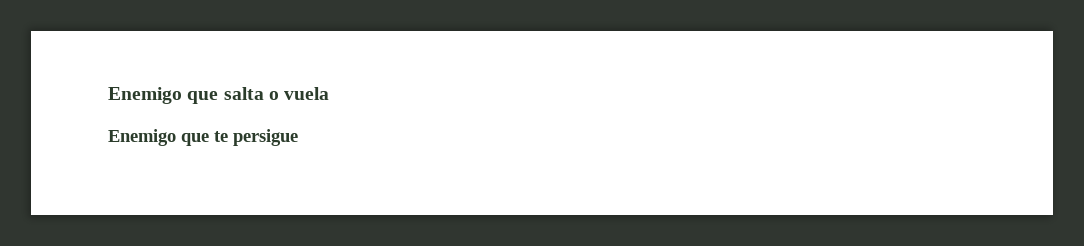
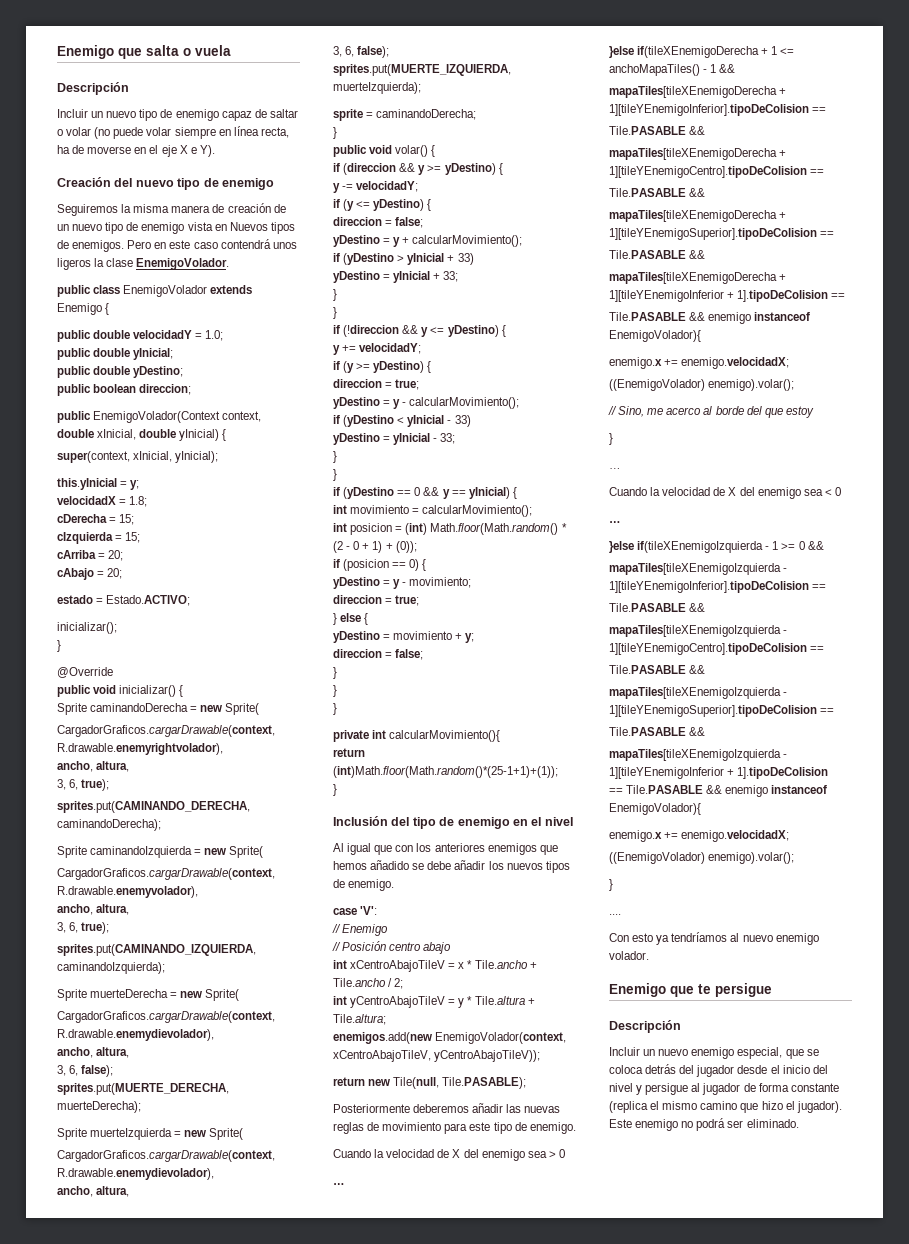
  Enemigo que salta o vuela
+ Descripción
+ Incluir un nuevo tipo de enemigo capaz de saltar o volar (no puede volar siempre en línea recta, ha de moverse en el eje X e Y).
+ Creación del nuevo tipo de enemigo
+ Seguiremos la misma manera de creación de un nuevo tipo de enemigo vista en Nuevos tipos de enemigos. Pero en este caso contendrá unos ligeros la clase EnemigoVolador.
+ public class EnemigoVolador extends Enemigo {
+ public double velocidadY = 1.0;
+ public double yInicial;
+ public double yDestino;
+ public boolean direccion;
+ public EnemigoVolador(Context context, double xInicial, double yInicial) {
+ super(context, xInicial, yInicial);
+ this.yInicial = y;
+ velocidadX = 1.8;
+ cDerecha = 15;
+ cIzquierda = 15;
+ cArriba = 20;
+ cAbajo = 20;
+ estado = Estado.ACTIVO;
+ inicializar();
+ }
+ @Override
+ public void inicializar() {
+ Sprite caminandoDerecha = new Sprite(
+ CargadorGraficos.cargarDrawable(context, R.drawable.enemyrightvolador),
+ ancho, altura,
+ 3, 6, true);
+ sprites.put(CAMINANDO_DERECHA, caminandoDerecha);
+ Sprite caminandoIzquierda = new Sprite(
+ CargadorGraficos.cargarDrawable(context, R.drawable.enemyvolador),
+ ancho, altura,
+ 3, 6, true);
+ sprites.put(CAMINANDO_IZQUIERDA, caminandoIzquierda);
+ Sprite muerteDerecha = new Sprite(
+ CargadorGraficos.cargarDrawable(context, R.drawable.enemydievolador),
+ ancho, altura,
+ 3, 6, false);
+ sprites.put(MUERTE_DERECHA, muerteDerecha);
+ Sprite muerteIzquierda = new Sprite(
+ CargadorGraficos.cargarDrawable(context, R.drawable.enemydievolador),
+ ancho, altura,
+ 3, 6, false);
+ sprites.put(MUERTE_IZQUIERDA, muerteIzquierda);
+ sprite = caminandoDerecha;
+ }
+ public void volar() {
+ if (direccion && y >= yDestino) {
+ y -= velocidadY;
+ if (y <= yDestino) {
+ direccion = false;
+ yDestino = y + calcularMovimiento();
+ if (yDestino > yInicial + 33)
+ yDestino = yInicial + 33;
+ }
+ }
+ if (!direccion && y <= yDestino) {
+ y += velocidadY;
+ if (y >= yDestino) {
+ direccion = true;
+ yDestino = y - calcularMovimiento();
+ if (yDestino < yInicial - 33)
+ yDestino = yInicial - 33;
+ }
+ }
+ if (yDestino == 0 && y == yInicial) {
+ int movimiento = calcularMovimiento();
+ int posicion = (int) Math.floor(Math.random() * (2 - 0 + 1) + (0));
+ if (posicion == 0) {
+ yDestino = y - movimiento;
+ direccion = true;
+ } else {
+ yDestino = movimiento + y;
+ direccion = false;
+ }
+ }
+ }
+ private int calcularMovimiento(){
+ return (int)Math.floor(Math.random()*(25-1+1)+(1));
+ }
+ Inclusión del tipo de enemigo en el nivel
+ Al igual que con los anteriores enemigos que hemos añadido se debe añadir los nuevos tipos de enemigo.
+ case 'V':
+ // Enemigo
+ // Posición centro abajo
+ int xCentroAbajoTileV = x * Tile.ancho + Tile.ancho / 2;
+ int yCentroAbajoTileV = y * Tile.altura + Tile.altura;
+ enemigos.add(new EnemigoVolador(context, xCentroAbajoTileV, yCentroAbajoTileV));
+ return new Tile(null, Tile.PASABLE);
+ Posteriormente deberemos añadir las nuevas reglas de movimiento para este tipo de enemigo.
+ Cuando la velocidad de X del enemigo sea > 0
+ …
+ }else if(tileXEnemigoDerecha + 1 <= anchoMapaTiles() - 1 &&
+ mapaTiles[tileXEnemigoDerecha + 1][tileYEnemigoInferior].tipoDeColision ==
+ Tile.PASABLE &&
+ mapaTiles[tileXEnemigoDerecha + 1][tileYEnemigoCentro].tipoDeColision ==
+ Tile.PASABLE &&
+ mapaTiles[tileXEnemigoDerecha + 1][tileYEnemigoSuperior].tipoDeColision ==
+ Tile.PASABLE &&
+ mapaTiles[tileXEnemigoDerecha + 1][tileYEnemigoInferior + 1].tipoDeColision ==
+ Tile.PASABLE && enemigo instanceof EnemigoVolador){
+ enemigo.x += enemigo.velocidadX;
+ ((EnemigoVolador) enemigo).volar();
+ // Sino, me acerco al borde del que estoy
+ }
+ …
+ Cuando la velocidad de X del enemigo sea < 0
+ …
+ }else if(tileXEnemigoIzquierda - 1 >= 0 &&
+ mapaTiles[tileXEnemigoIzquierda - 1][tileYEnemigoInferior].tipoDeColision ==
+ Tile.PASABLE &&
+ mapaTiles[tileXEnemigoIzquierda - 1][tileYEnemigoCentro].tipoDeColision ==
+ Tile.PASABLE &&
+ mapaTiles[tileXEnemigoIzquierda - 1][tileYEnemigoSuperior].tipoDeColision ==
+ Tile.PASABLE &&
+ mapaTiles[tileXEnemigoIzquierda - 1][tileYEnemigoInferior + 1].tipoDeColision
+ == Tile.PASABLE && enemigo instanceof EnemigoVolador){
+ enemigo.x += enemigo.velocidadX;
+ ((EnemigoVolador) enemigo).volar();
+ }
+ ....
+ Con esto ya tendríamos al nuevo enemigo volador.
  Enemigo que te persigue
+ Descripción
+ Incluir un nuevo enemigo especial, que se coloca detrás del jugador desde el inicio del nivel y persigue al jugador de forma constante (replica el mismo camino que hizo el jugador). Este enemigo no podrá ser eliminado.

